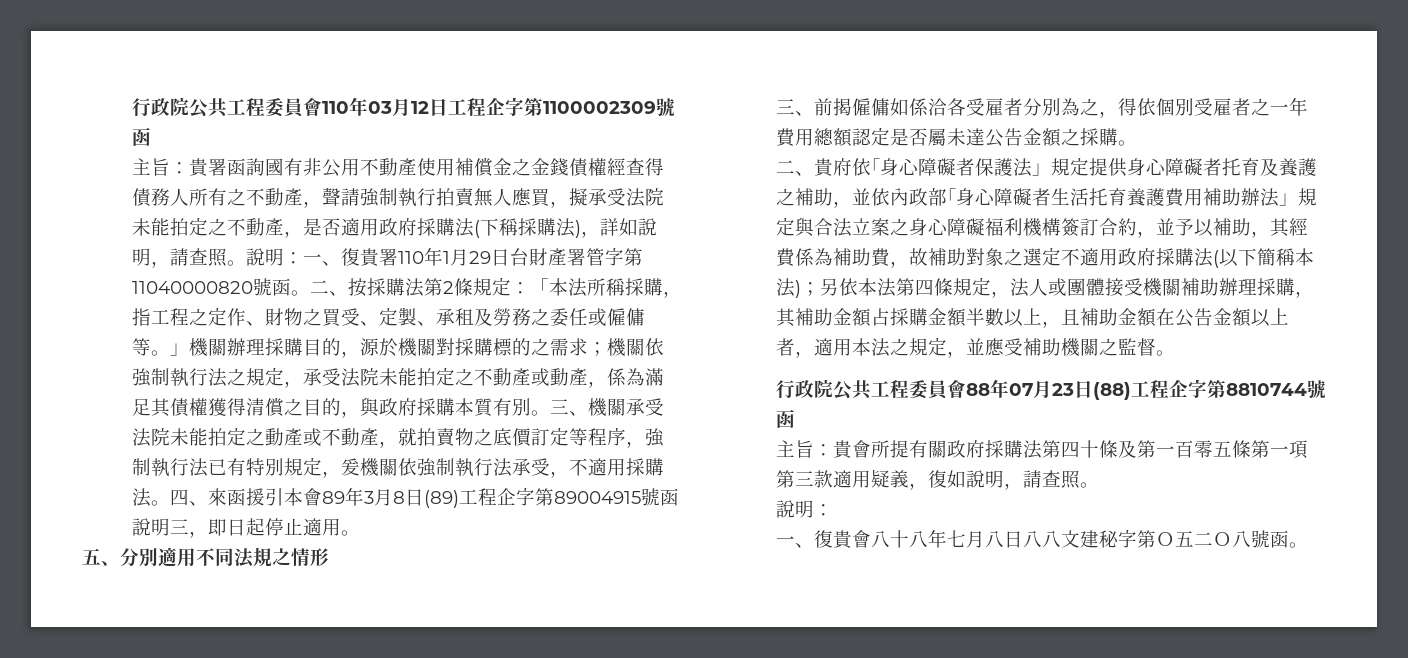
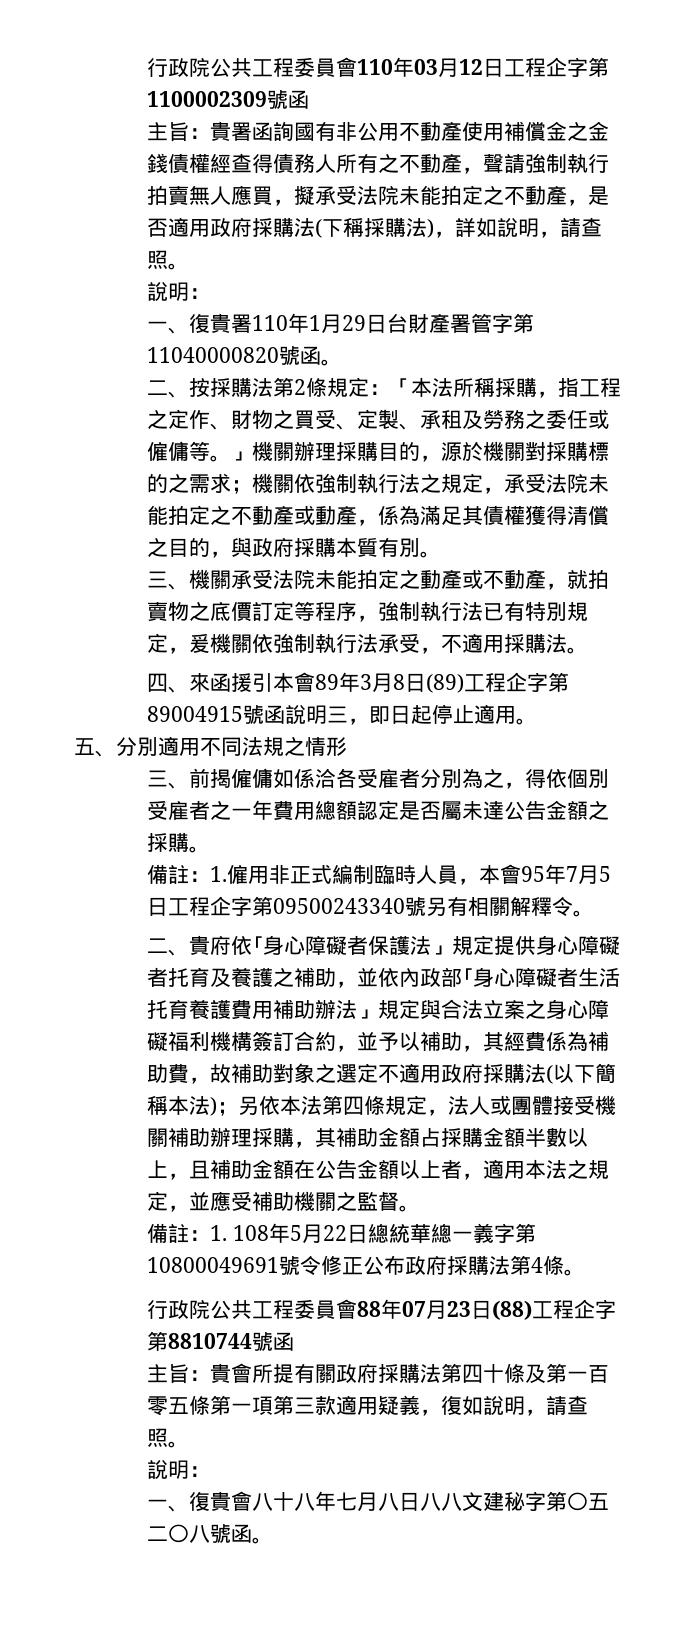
- 貴署函詢國有非公用不動產使用補償金之金錢債權經查得債務人所有之不動產，聲請強制執行拍賣無人應買，擬承受法院未能拍定之不動產，是否適用政府採購法(下稱採購法)，詳如說明，請查照。說明：一、復貴署110年1月29日台財產署管字第11040000820號函。二、按採購法第2條規定：
+ 貴署函詢國有非公用不動產使用補償金之金錢債權經查得債務人所有之不動產，聲請強制執行拍賣無人應買，擬承受法院未能拍定之不動產，是否適用政府採購法(下稱採購法)，詳如說明，請查照。
+ 說明：
+ 一、復貴署110年1月29日台財產署管字第11040000820號函。
+ 二、按採購法第2條規定：
- 機關依強制執行法之規定，承受法院未能拍定之不動產或動產，係為滿足其債權獲得清償之目的，與政府採購本質有別。三、機關承受法院未能拍定之動產或不動產，就拍賣物之底價訂定等程序，強制執行法已有特別規定，爰機關依強制執行法承受，不適用採購法。四、來函援引本會89年3月8日(89)工程企字第89004915號函說明三，即日起停止適用。
+ 機關依強制執行法之規定，承受法院未能拍定之不動產或動產，係為滿足其債權獲得清償之目的，與政府採購本質有別。
+ 三、機關承受法院未能拍定之動產或不動產，就拍賣物之底價訂定等程序，強制執行法已有特別規定，爰機關依強制執行法承受，不適用採購法。
+ 四、來函援引本會89年3月8日(89)工程企字第89004915號函說明三，即日起停止適用。
+ 備註：1.僱用非正式編制臨時人員，本會95年7月5日工程企字第09500243340號另有相關解釋令。
+ 備註：1. 108年5月22日總統華總一義字第10800049691號令修正公布政府採購法第4條。
- 一、復貴會八十八年七月八日八八文建秘字第Ｏ五二Ｏ八號函。
+ 一、復貴會八十八年七月八日八八文建秘字第〇五二〇八號函。

